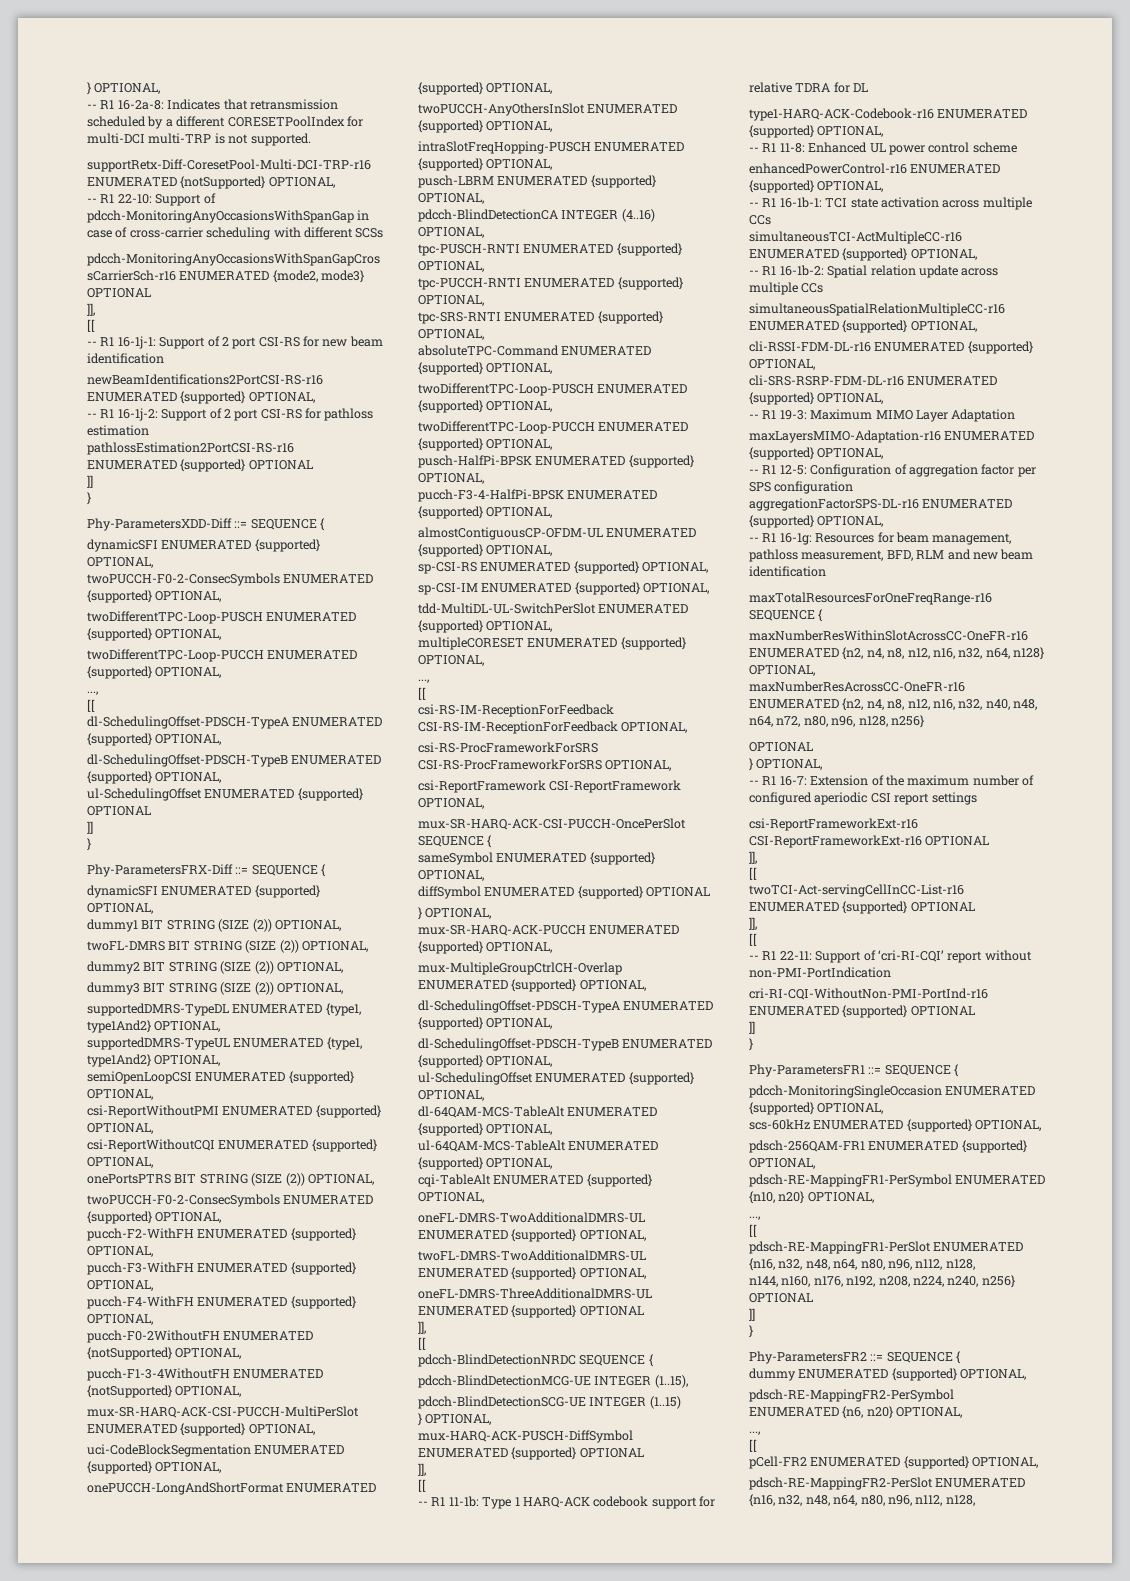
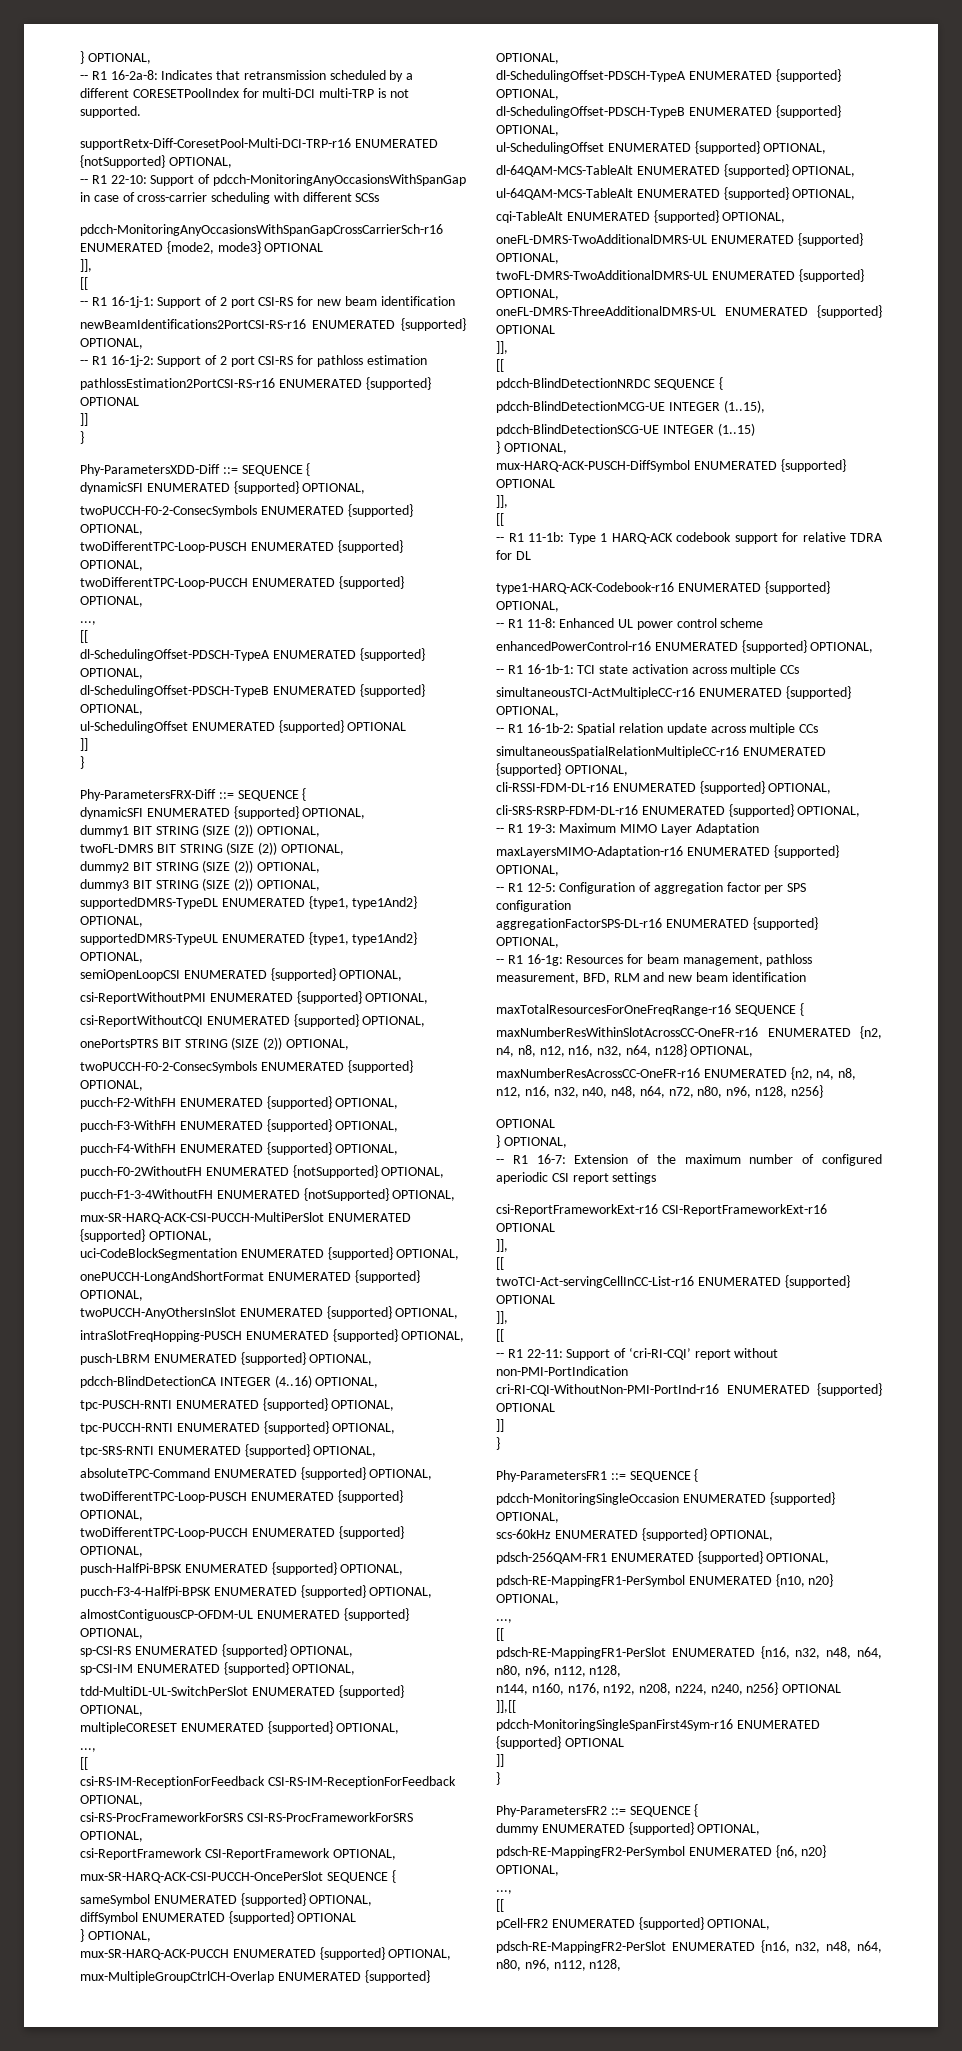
+ ]],[[
+ pdcch-MonitoringSingleSpanFirst4Sym-r16 ENUMERATED {supported} OPTIONAL

